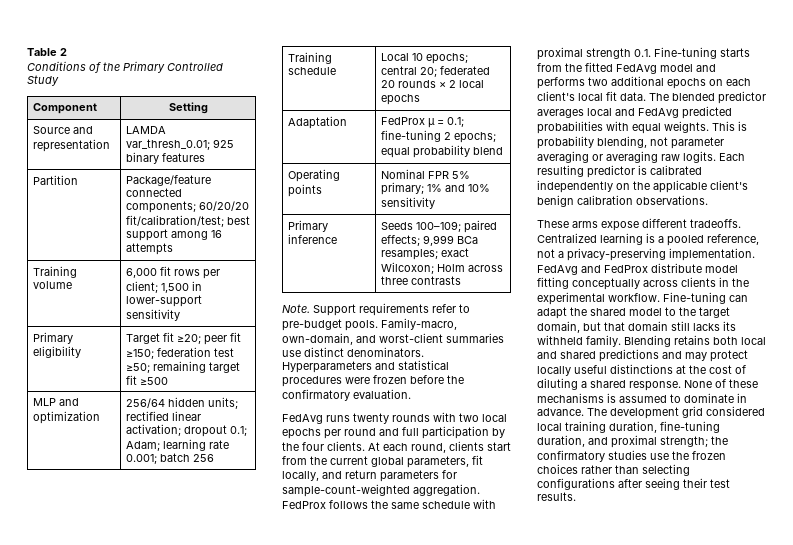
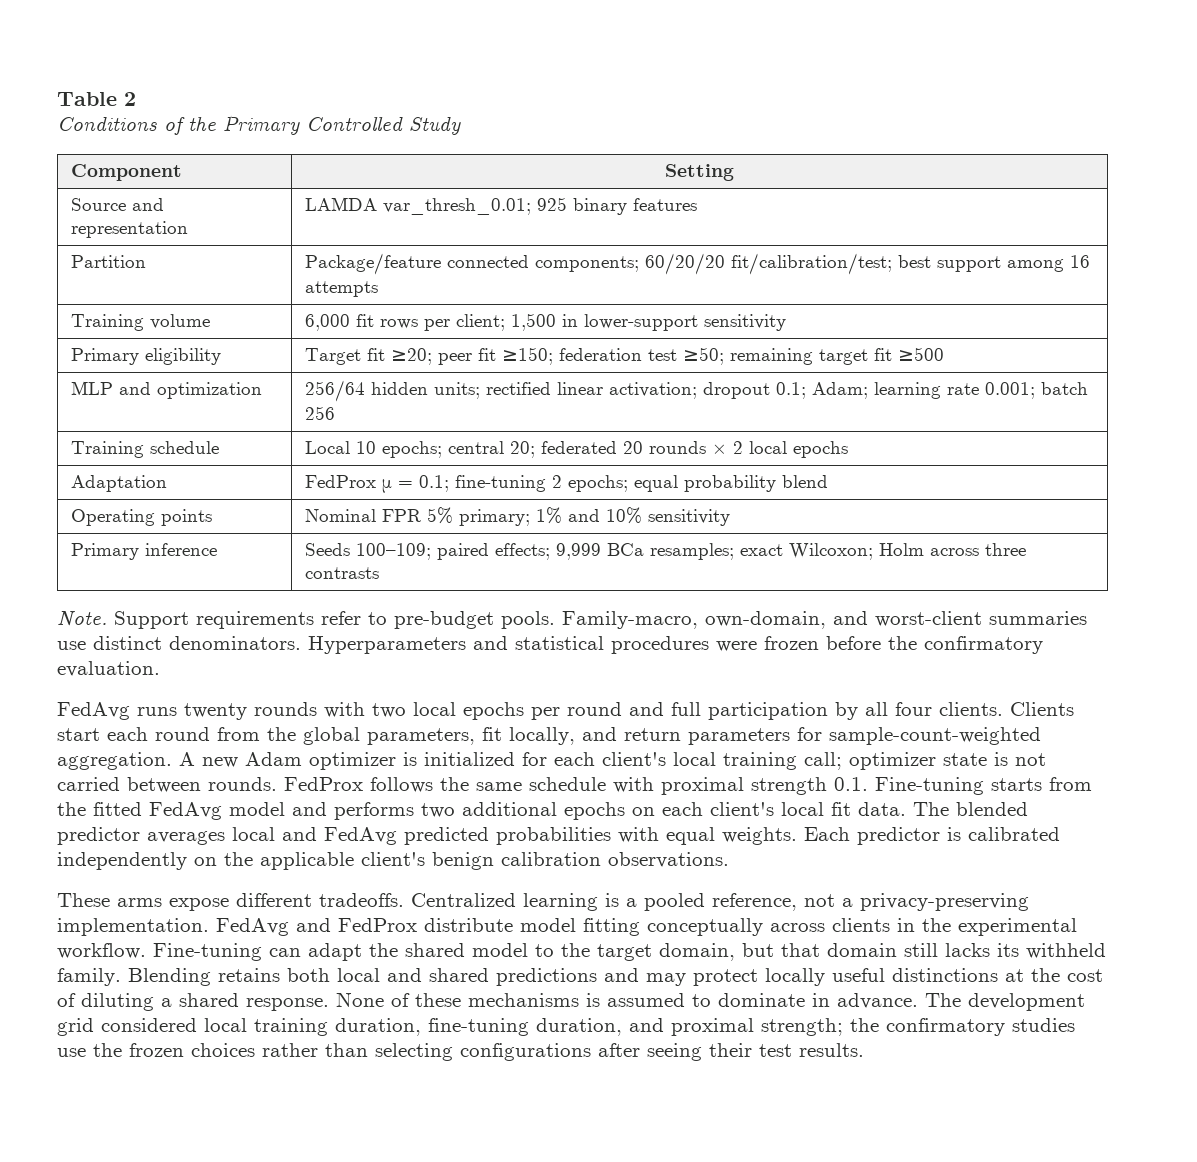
- FedAvg runs twenty rounds with two local epochs per round and full participation by the four clients.
+ FedAvg runs twenty rounds with two local epochs per round and full participation by all four clients.
- At each round, clients start from the current global parameters, fit locally, and return parameters for sample-count-weighted aggregation.
+ Clients start each round from the global parameters, fit locally, and return parameters for sample-count-weighted aggregation.
+ A new Adam optimizer is initialized for each client's local training call; optimizer state is not carried between rounds.
- This is probability blending, not parameter averaging or averaging raw logits. Each resulting predictor is calibrated independently on the applicable client's benign calibration observations.
+ Each predictor is calibrated independently on the applicable client's benign calibration observations.

